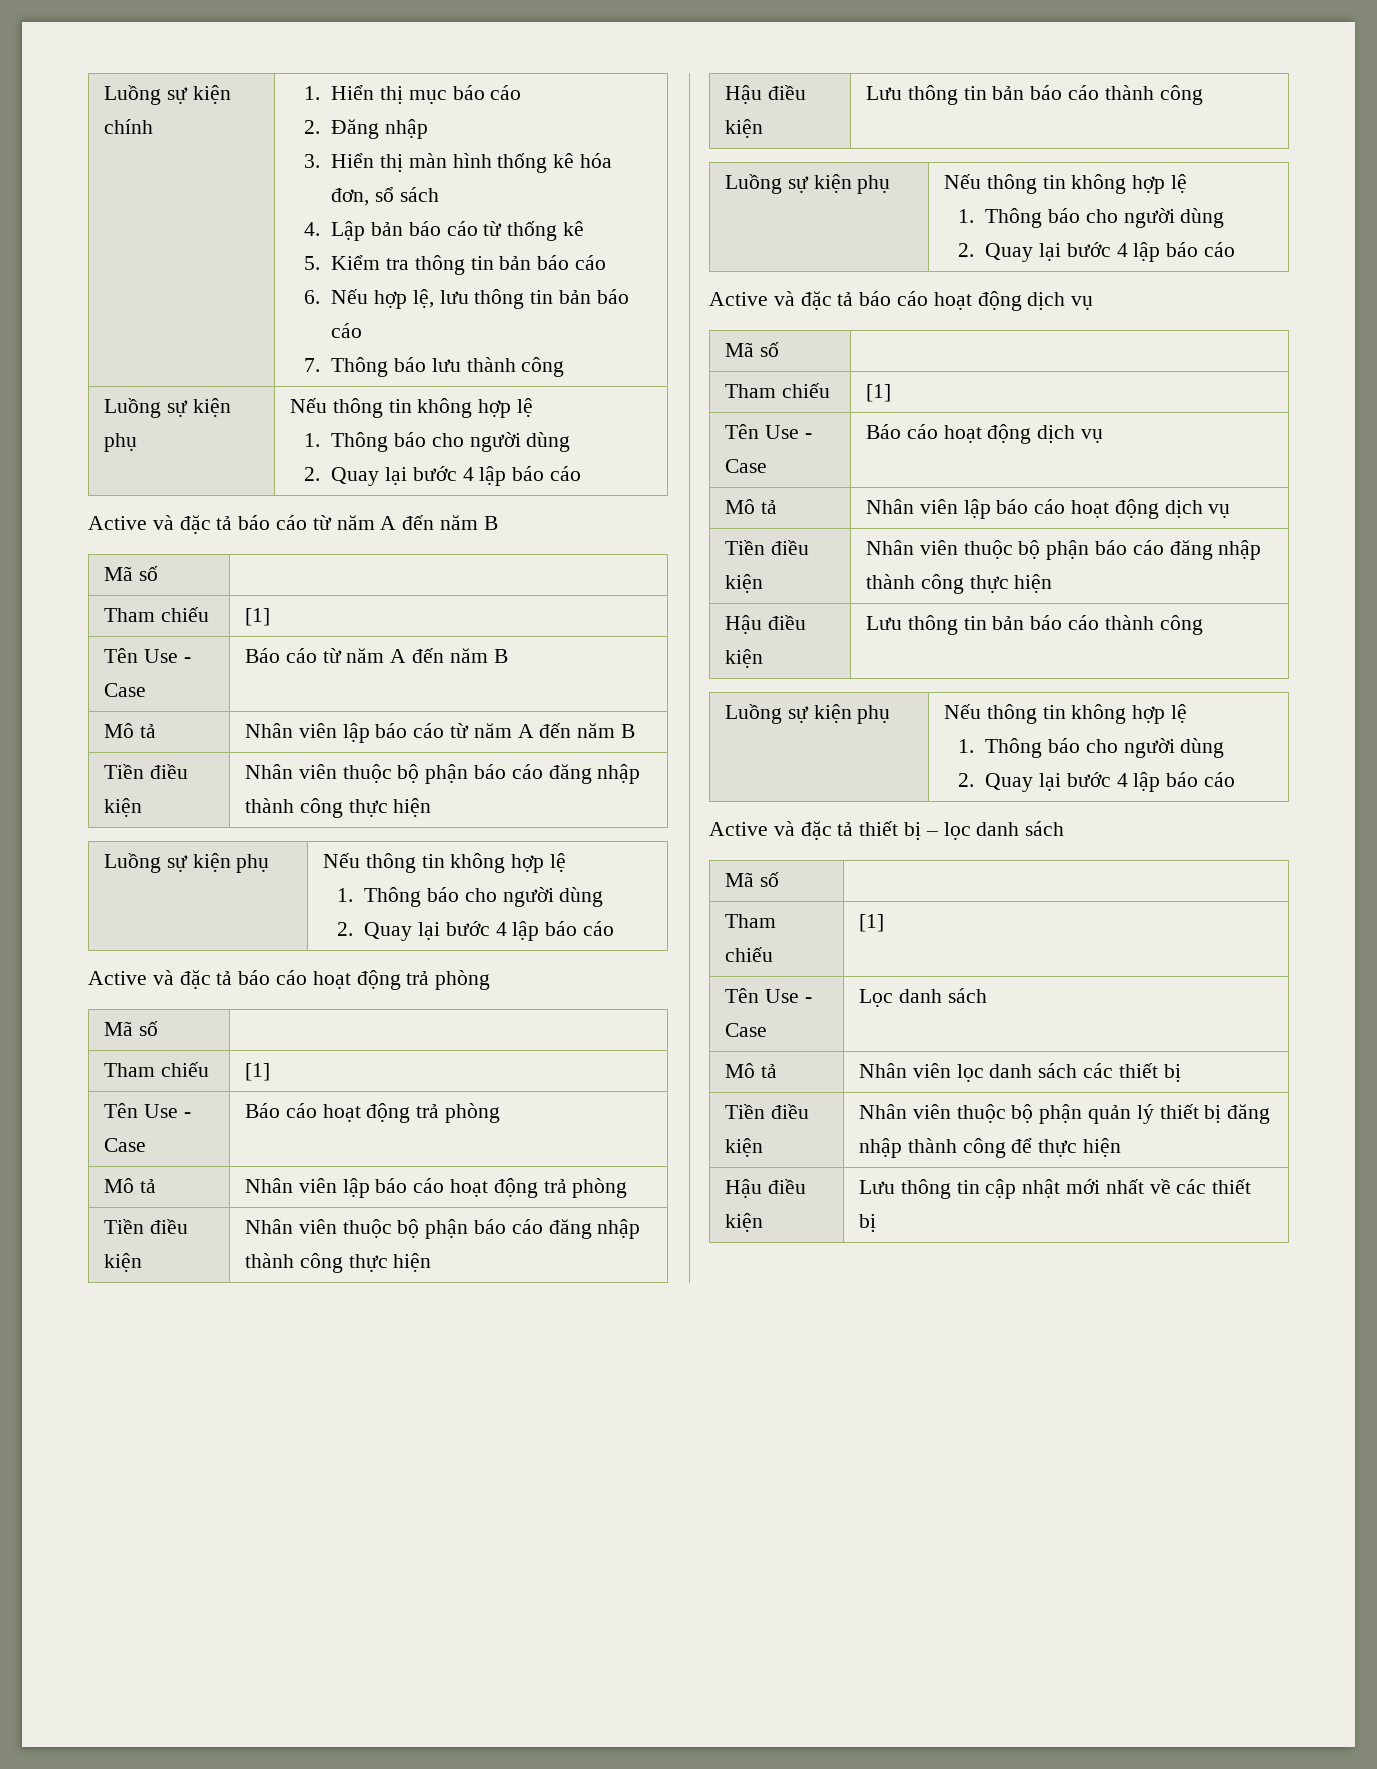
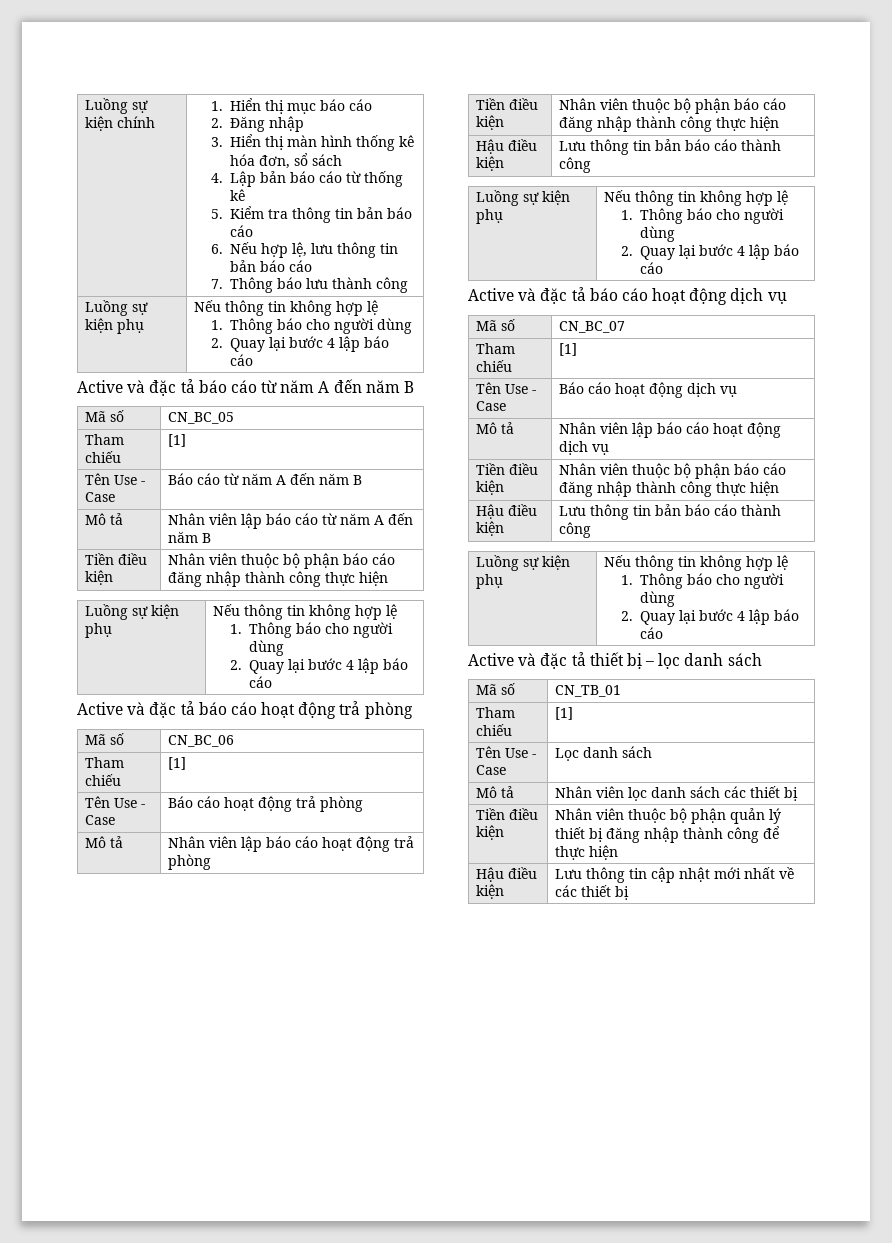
  Active và đặc tả báo cáo từ năm A đến năm B
- Mã số |
+ Mã số | CN_BC_05
  Active và đặc tả báo cáo hoạt động trả phòng
- Mã số |
+ Mã số | CN_BC_06
  Active và đặc tả báo cáo hoạt động dịch vụ
- Mã số |
+ Mã số | CN_BC_07
  Active và đặc tả thiết bị – lọc danh sách
- Mã số |
+ Mã số | CN_TB_01

